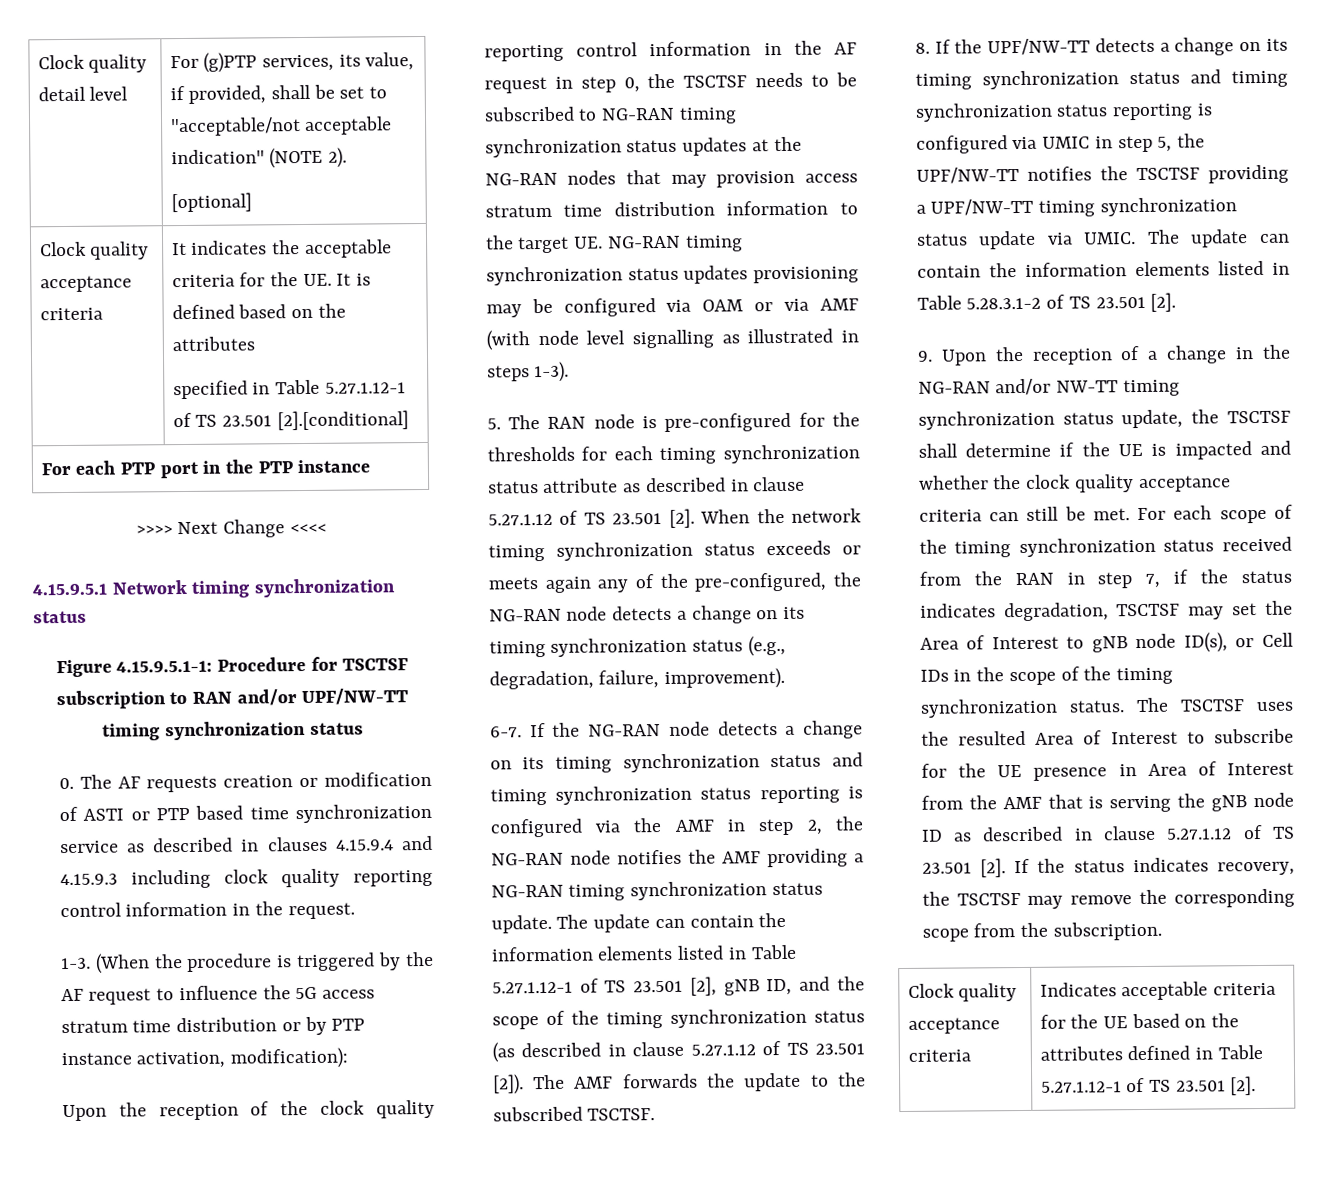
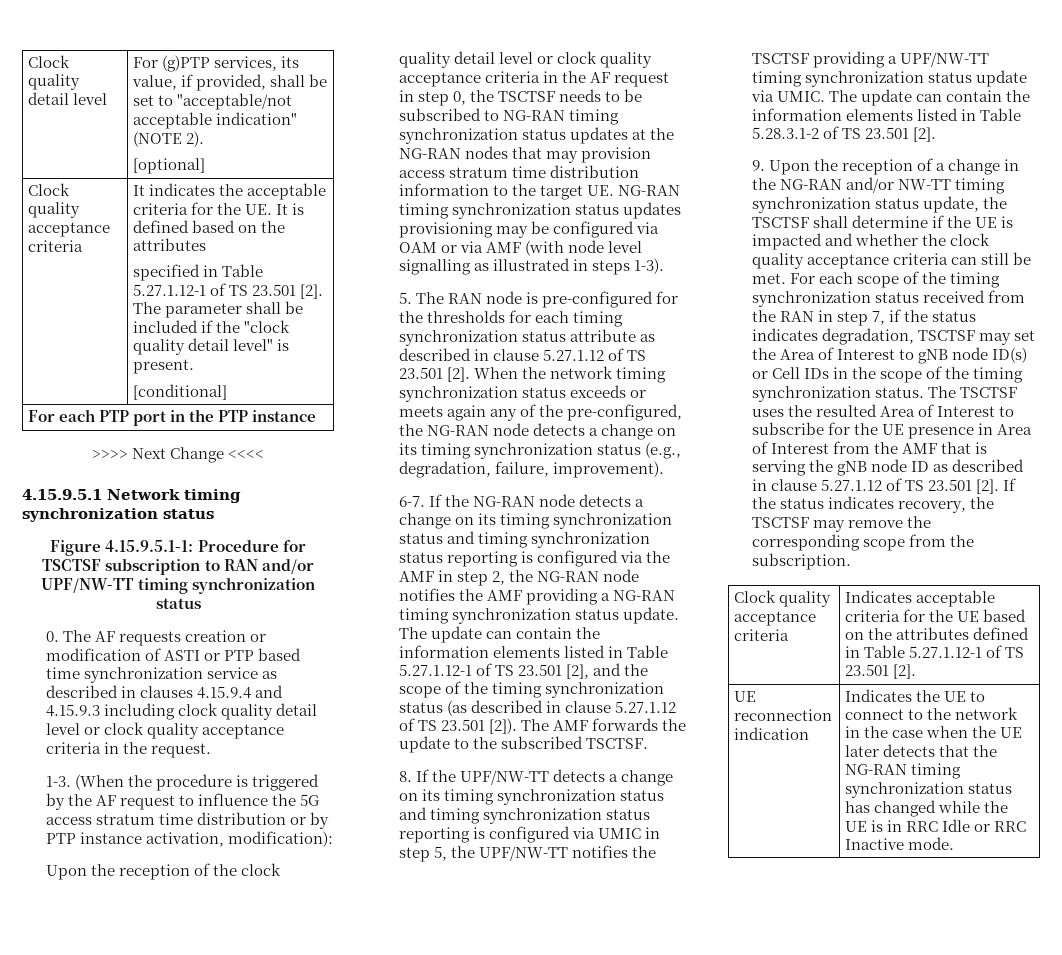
- specified in Table 5.27.1.12-1 of TS 23.501 [2].[conditional]
+ specified in Table 5.27.1.12-1 of TS 23.501 [2]. The parameter shall be included if the "clock quality detail level" is present.
+ [conditional]
- 0. The AF requests creation or modification of ASTI or PTP based time synchronization service as described in clauses 4.15.9.4 and 4.15.9.3 including clock quality reporting control information in the request.
+ 0. The AF requests creation or modification of ASTI or PTP based time synchronization service as described in clauses 4.15.9.4 and 4.15.9.3 including clock quality detail level or clock quality acceptance criteria in the request.
- Upon the reception of the clock quality reporting control information in the AF request in step 0, the TSCTSF needs to be subscribed to NG-RAN timing synchronization status updates at the NG-RAN nodes that may provision access stratum time distribution information to the target UE. NG-RAN timing synchronization status updates provisioning may be configured via OAM or via AMF (with node level signalling as illustrated in steps 1-3).
+ Upon the reception of the clock quality detail level or clock quality acceptance criteria in the AF request in step 0, the TSCTSF needs to be subscribed to NG-RAN timing synchronization status updates at the NG-RAN nodes that may provision access stratum time distribution information to the target UE. NG-RAN timing synchronization status updates provisioning may be configured via OAM or via AMF (with node level signalling as illustrated in steps 1-3).
- The update can contain the information elements listed in Table 5.27.1.12-1 of TS 23.501 [2], gNB ID, and the scope of the timing synchronization status (as described in clause 5.27.1.12 of TS 23.501 [2]).
+ The update can contain the information elements listed in Table 5.27.1.12-1 of TS 23.501 [2], and the scope of the timing synchronization status (as described in clause 5.27.1.12 of TS 23.501 [2]).
- For each scope of the timing synchronization status received from the RAN in step 7, if the status indicates degradation, TSCTSF may set the Area of Interest to gNB node ID(s), or Cell IDs in the scope of the timing synchronization status.
+ For each scope of the timing synchronization status received from the RAN in step 7, if the status indicates degradation, TSCTSF may set the Area of Interest to gNB node ID(s) or Cell IDs in the scope of the timing synchronization status.
+ UE reconnection indication | Indicates the UE to connect to the network in the case when the UE later detects that the NG-RAN timing synchronization status has changed while the UE is in RRC Idle or RRC Inactive mode.

